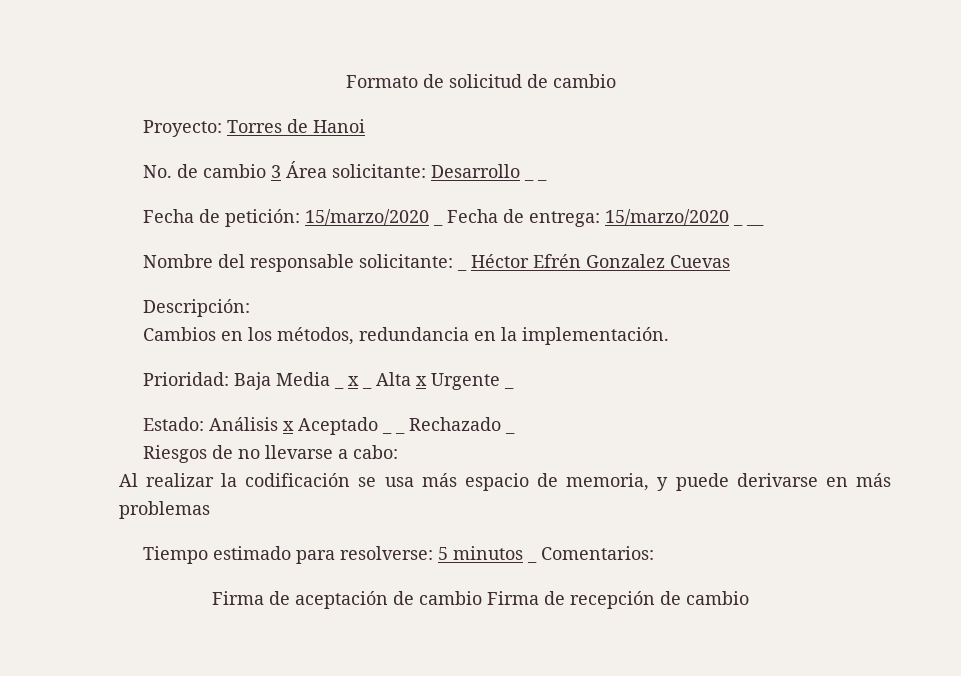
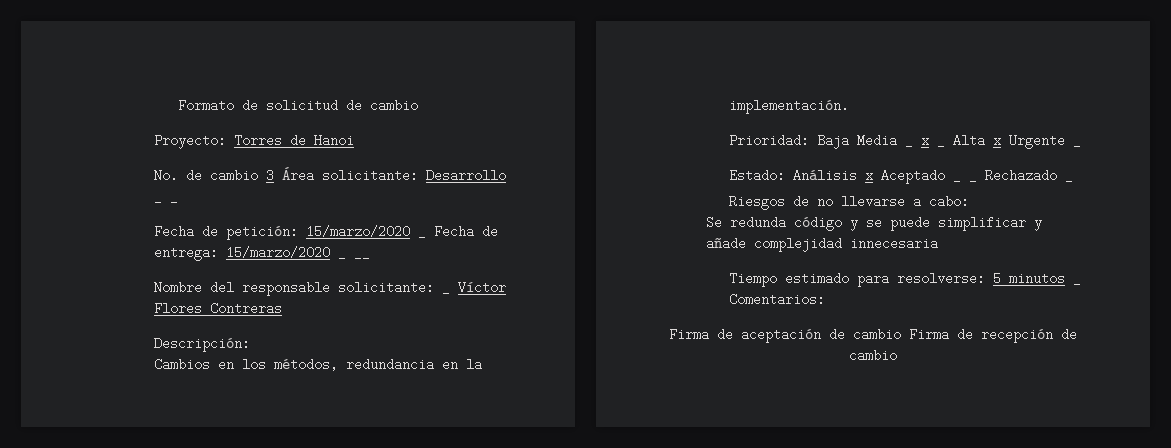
- Nombre del responsable solicitante: _ Héctor Efrén Gonzalez Cuevas
+ Nombre del responsable solicitante: _ Víctor Flores Contreras
- Al realizar la codificación se usa más espacio de memoria, y puede derivarse en más problemas
+ Se redunda código y se puede simplificar y añade complejidad innecesaria

